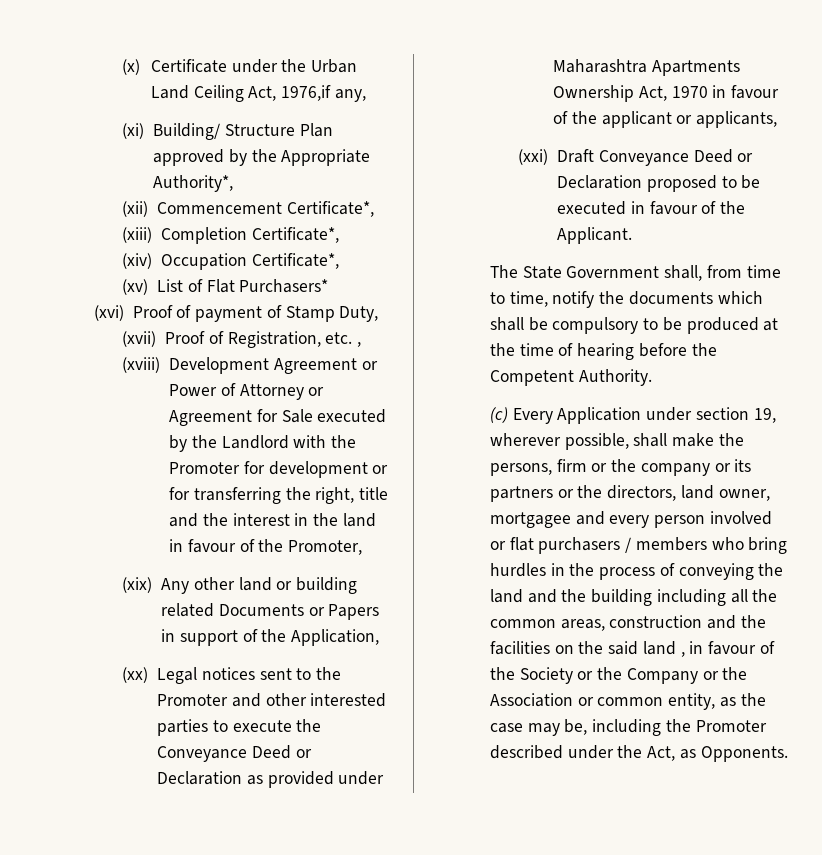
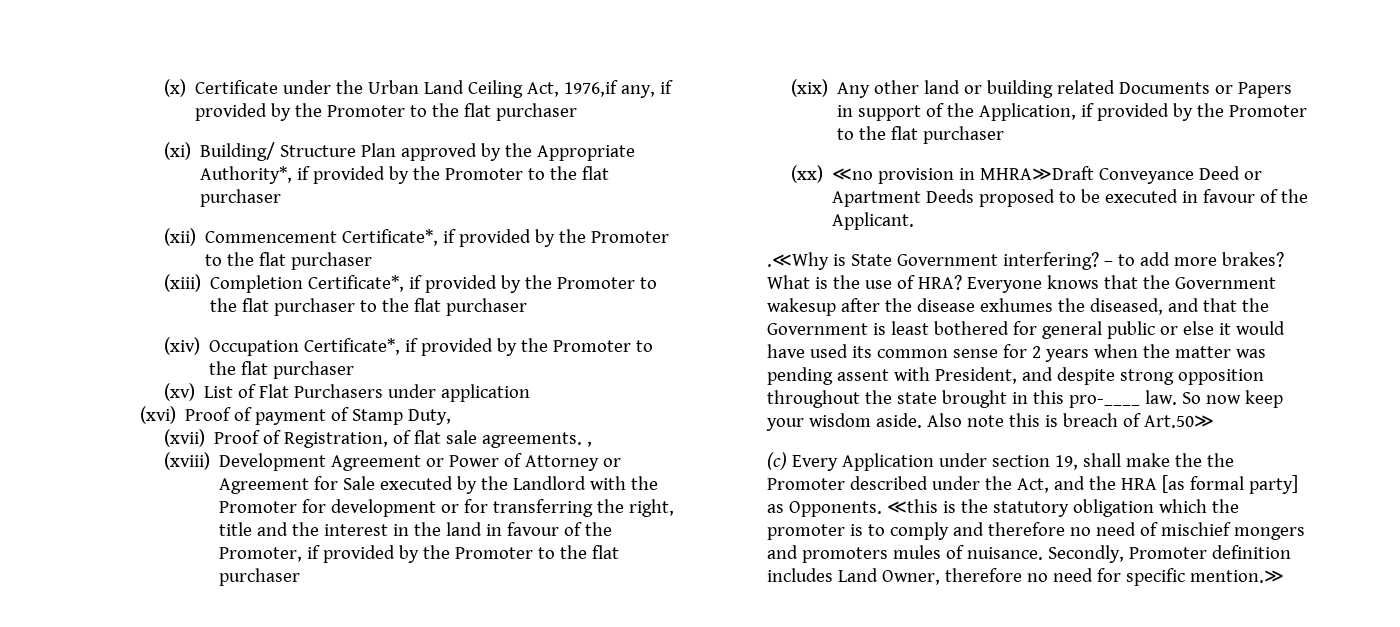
- (x) Certificate under the Urban Land Ceiling Act, 1976,if any,
+ (x) Certificate under the Urban Land Ceiling Act, 1976,if any, if provided by the Promoter to the flat purchaser
- (xi) Building/ Structure Plan approved by the Appropriate Authority*,
- (xii) Commencement Certificate*,
- (xiii) Completion Certificate*,
- (xiv) Occupation Certificate*,
+ (xi) Building/ Structure Plan approved by the Appropriate Authority*, if provided by the Promoter to the flat purchaser
+ (xii) Commencement Certificate*, if provided by the Promoter to the flat purchaser
+ (xiii) Completion Certificate*, if provided by the Promoter to the flat purchaser to the flat purchaser
+ (xiv) Occupation Certificate*, if provided by the Promoter to the flat purchaser
- (xv) List of Flat Purchasers*
+ (xv) List of Flat Purchasers under application
- (xvii) Proof of Registration, etc. ,
+ (xvii) Proof of Registration, of flat sale agreements. ,
- (xviii) Development Agreement or Power of Attorney or Agreement for Sale executed by the Landlord with the Promoter for development or for transferring the right, title and the interest in the land in favour of the Promoter,
+ (xviii) Development Agreement or Power of Attorney or Agreement for Sale executed by the Landlord with the Promoter for development or for transferring the right, title and the interest in the land in favour of the Promoter, if provided by the Promoter to the flat purchaser
- (xix) Any other land or building related Documents or Papers in support of the Application,
- (xx) Legal notices sent to the Promoter and other interested parties to execute the Conveyance Deed or Declaration as provided under Maharashtra Apartments Ownership Act, 1970 in favour of the applicant or applicants,
- (xxi) Draft Conveyance Deed or Declaration proposed to be executed in favour of the Applicant.
+ (xix) Any other land or building related Documents or Papers in support of the Application, if provided by the Promoter to the flat purchaser
+ (xx) ≪no provision in MHRA≫Draft Conveyance Deed or Apartment Deeds proposed to be executed in favour of the Applicant.
- The State Government shall, from time to time, notify the documents which shall be compulsory to be produced at the time of hearing before the Competent Authority.
+ .≪Why is State Government interfering? – to add more brakes? What is the use of HRA? Everyone knows that the Government wakesup after the disease exhumes the diseased, and that the Government is least bothered for general public or else it would have used its common sense for 2 years when the matter was pending assent with President, and despite strong opposition throughout the state brought in this pro-____ law. So now keep your wisdom aside. Also note this is breach of Art.50≫
- (c) Every Application under section 19, wherever possible, shall make the persons, firm or the company or its partners or the directors, land owner, mortgagee and every person involved or flat purchasers / members who bring hurdles in the process of conveying the land and the building including all the common areas, construction and the facilities on the said land , in favour of the Society or the Company or the Association or common entity, as the case may be, including the Promoter described under the Act, as Opponents.
+ (c) Every Application under section 19, shall make the the Promoter described under the Act, and the HRA [as formal party] as Opponents. ≪this is the statutory obligation which the promoter is to comply and therefore no need of mischief mongers and promoters mules of nuisance. Secondly, Promoter definition includes Land Owner, therefore no need for specific mention.≫

